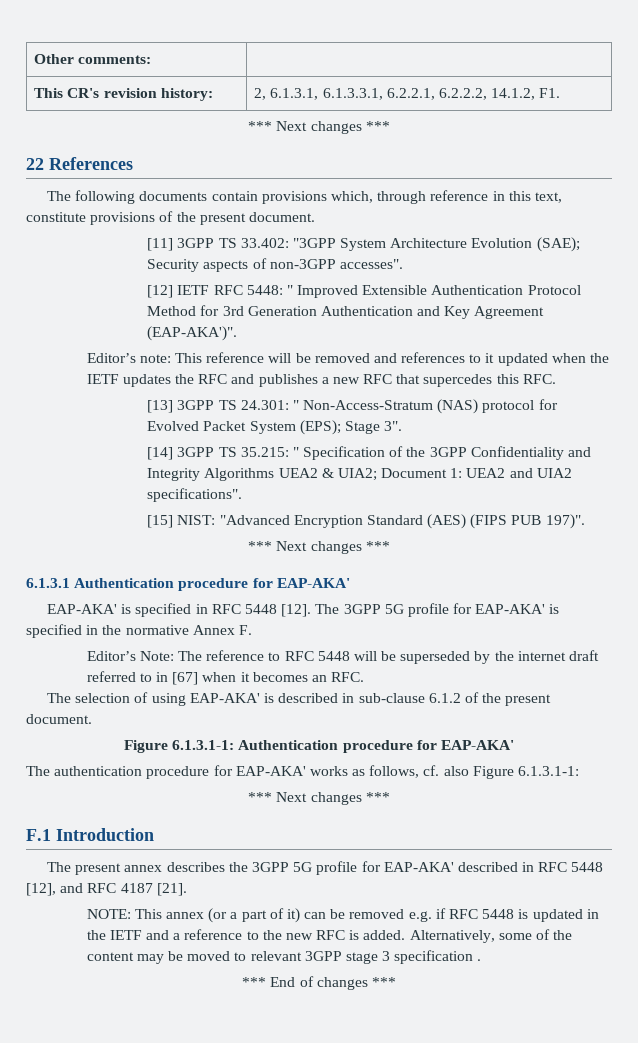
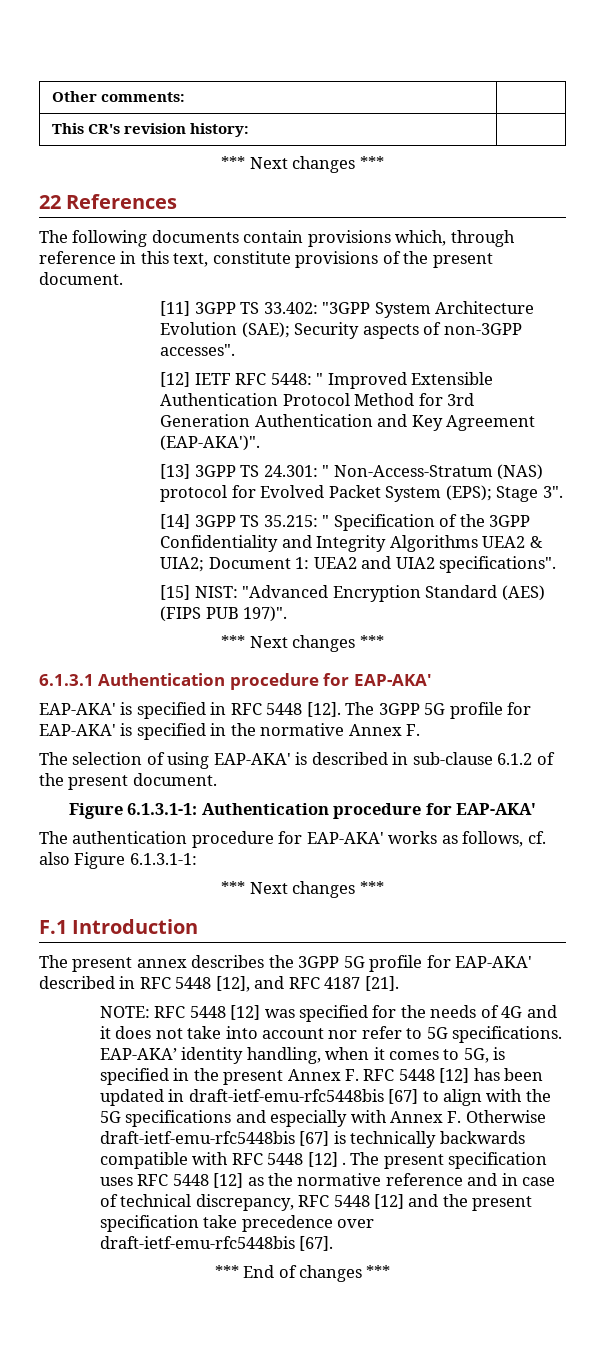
- This CR's revision history: | 2, 6.1.3.1, 6.1.3.3.1, 6.2.2.1, 6.2.2.2, 14.1.2, F1.
+ This CR's revision history: |
- Editor’s note: This reference will be removed and references to it updated when the IETF updates the RFC and publishes a new RFC that supercedes this RFC.
- Editor’s Note: The reference to RFC 5448 will be superseded by the internet draft referred to in [67] when it becomes an RFC.
- NOTE: This annex (or a part of it) can be removed e.g. if RFC 5448 is updated in the IETF and a reference to the new RFC is added. Alternatively, some of the content may be moved to relevant 3GPP stage 3 specification .
+ NOTE: RFC 5448 [12] was specified for the needs of 4G and it does not take into account nor refer to 5G specifications. EAP-AKA’ identity handling, when it comes to 5G, is specified in the present Annex F. RFC 5448 [12] has been updated in draft-ietf-emu-rfc5448bis [67] to align with the 5G specifications and especially with Annex F. Otherwise draft-ietf-emu-rfc5448bis [67] is technically backwards compatible with RFC 5448 [12] . The present specification uses RFC 5448 [12] as the normative reference and in case of technical discrepancy, RFC 5448 [12] and the present specification take precedence over draft-ietf-emu-rfc5448bis [67].

